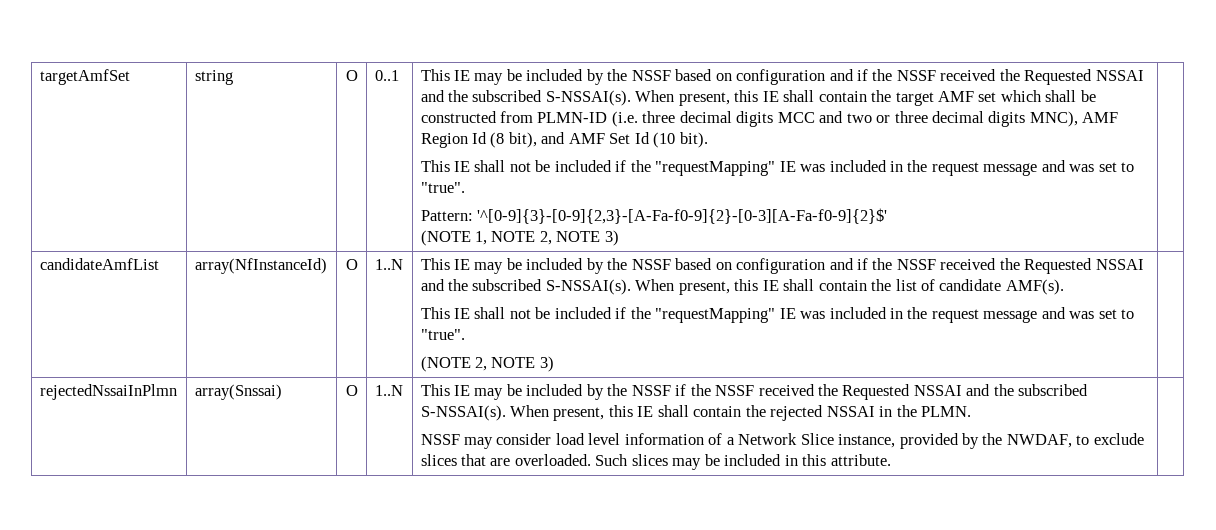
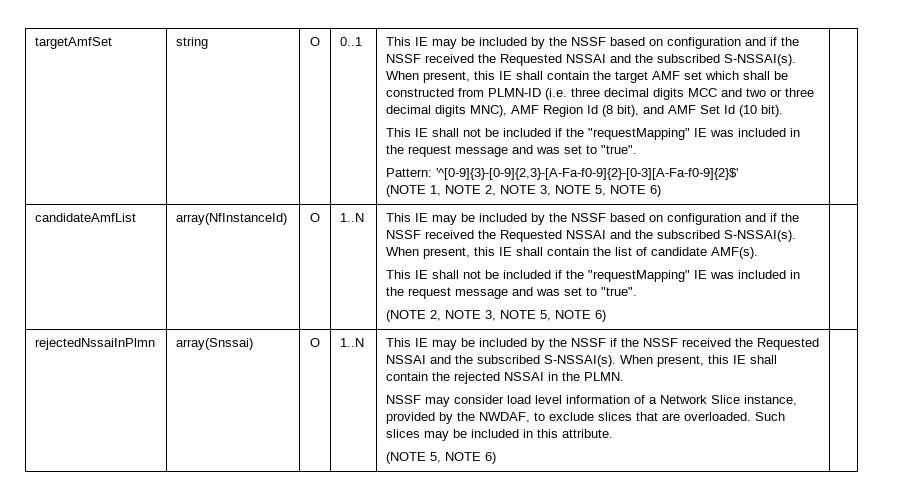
- (NOTE 1, NOTE 2, NOTE 3)
+ (NOTE 1, NOTE 2, NOTE 3, NOTE 5, NOTE 6)
- (NOTE 2, NOTE 3)
+ (NOTE 2, NOTE 3, NOTE 5, NOTE 6)
+ (NOTE 5, NOTE 6)

